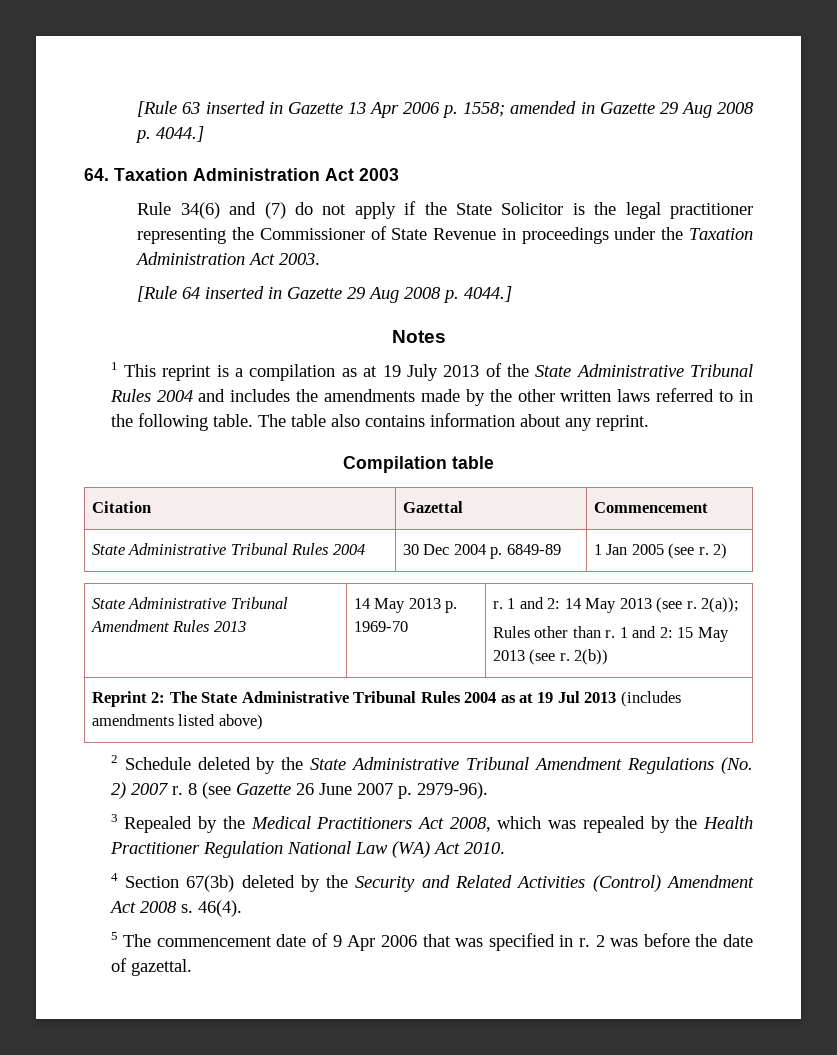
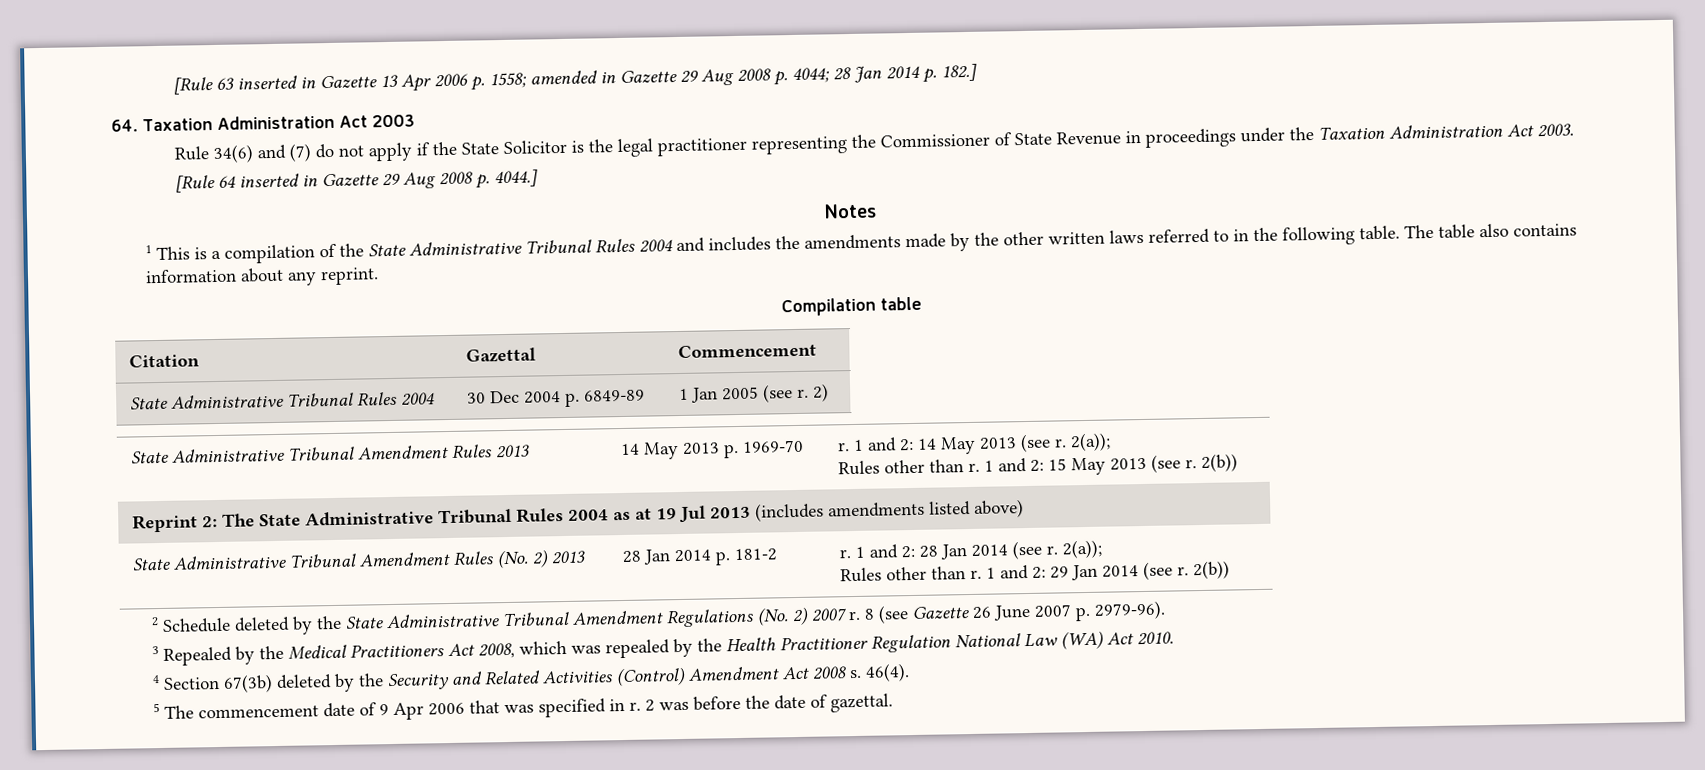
- [Rule 63 inserted in Gazette 13 Apr 2006 p. 1558; amended in Gazette 29 Aug 2008 p. 4044.]
+ [Rule 63 inserted in Gazette 13 Apr 2006 p. 1558; amended in Gazette 29 Aug 2008 p. 4044; 28 Jan 2014 p. 182.]
- 1 This reprint is a compilation as at 19 July 2013 of the State Administrative Tribunal Rules 2004 and includes the amendments made by the other written laws referred to in the following table.
+ 1 This is a compilation of the State Administrative Tribunal Rules 2004 and includes the amendments made by the other written laws referred to in the following table.
+ State Administrative Tribunal Amendment Rules (No. 2) 2013 | 28 Jan 2014 p. 181-2 | r. 1 and 2: 28 Jan 2014 (see r. 2(a));
+ Rules other than r. 1 and 2: 29 Jan 2014 (see r. 2(b))

